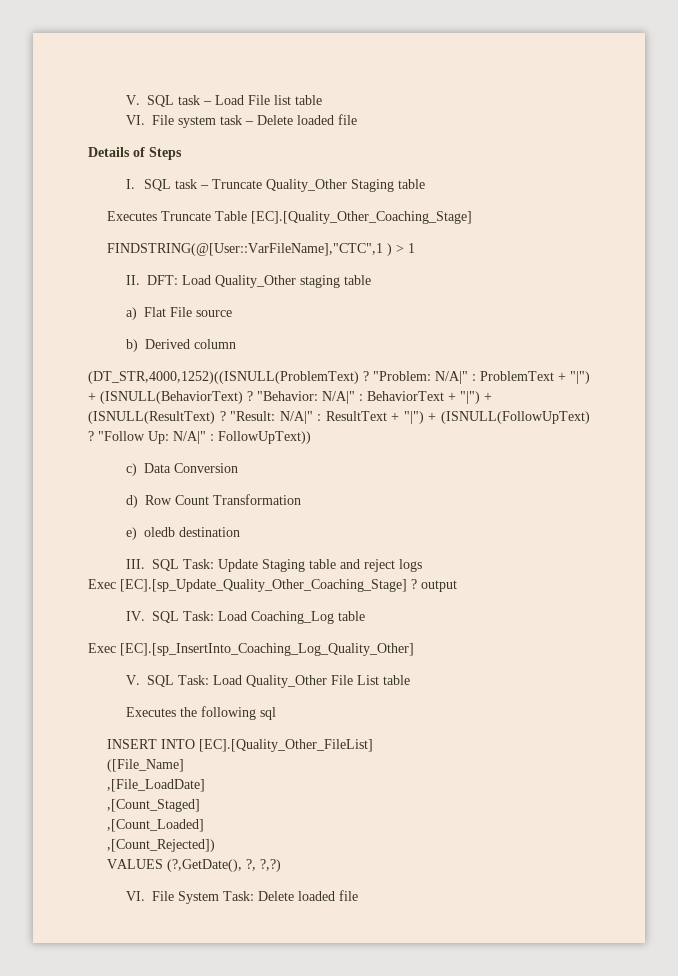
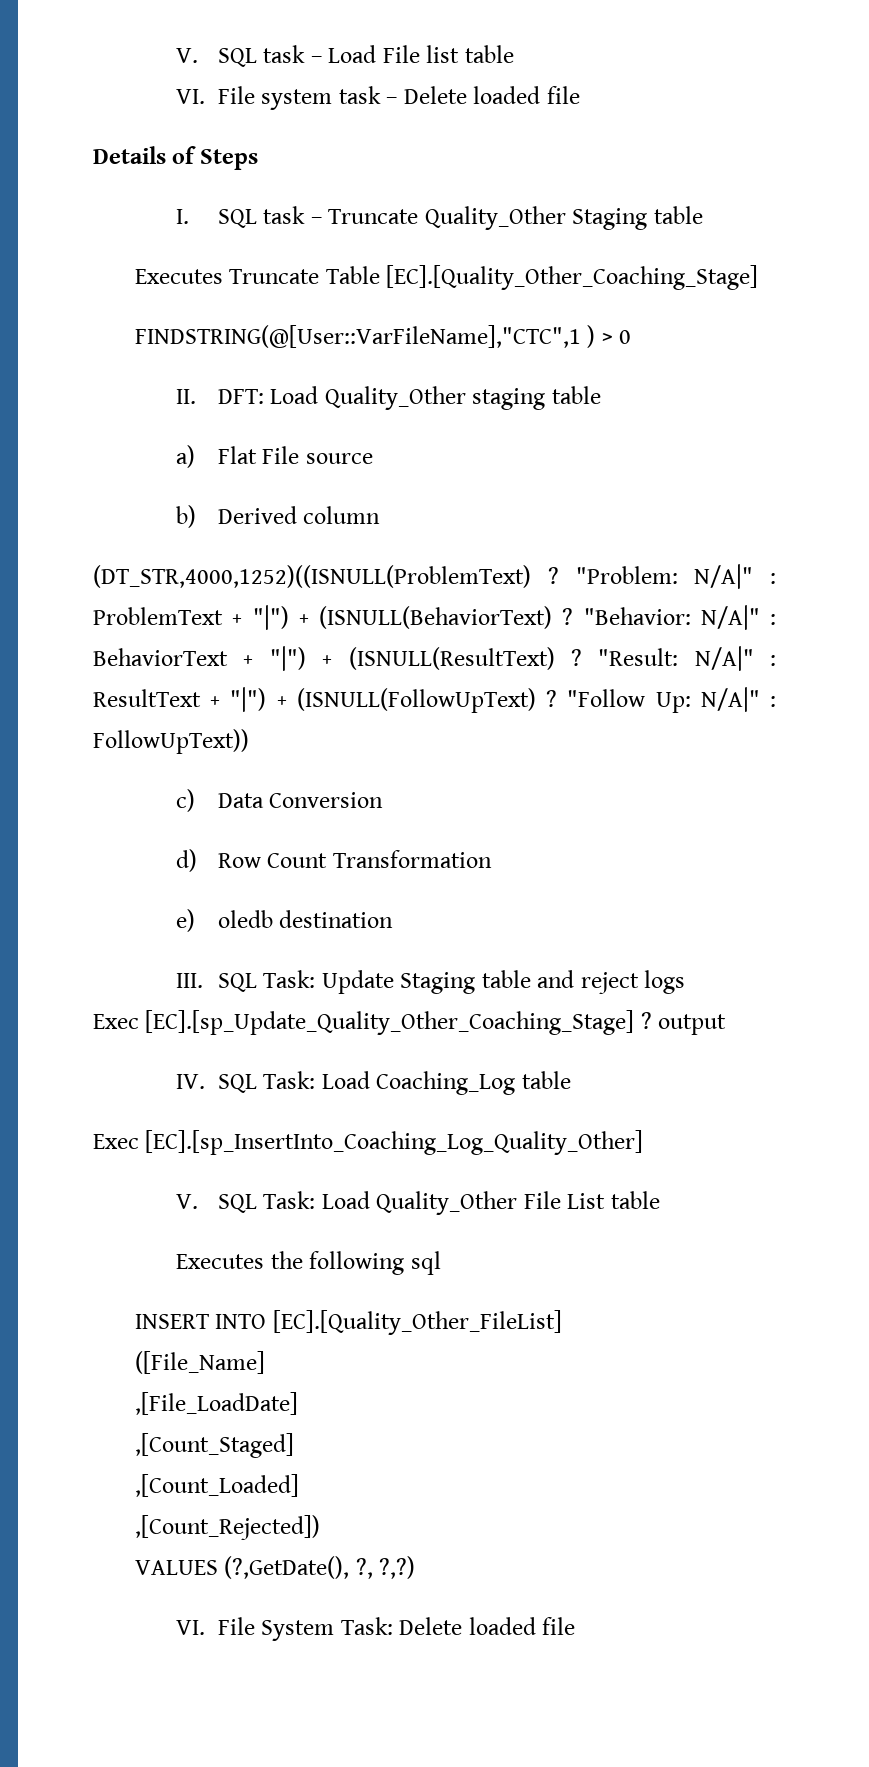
- FINDSTRING(@[User::VarFileName],"CTC",1 ) > 1
+ FINDSTRING(@[User::VarFileName],"CTC",1 ) > 0

